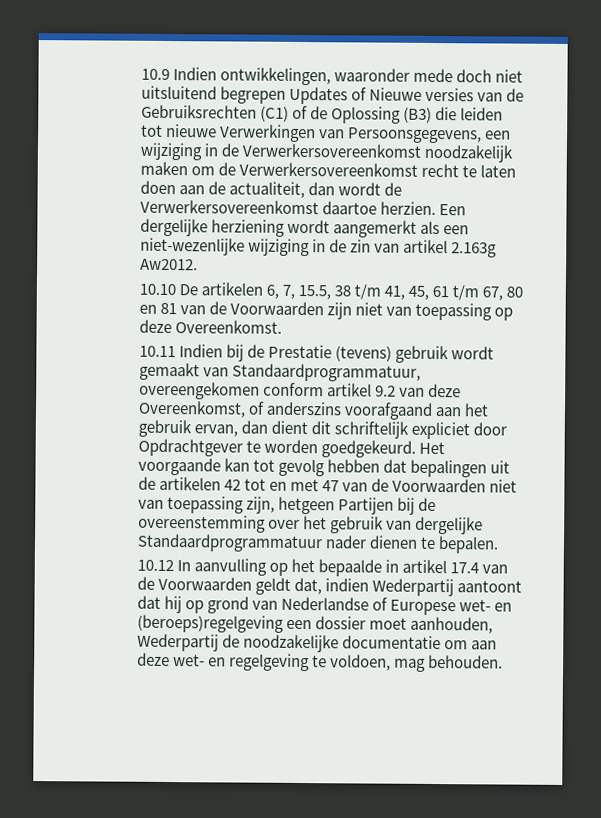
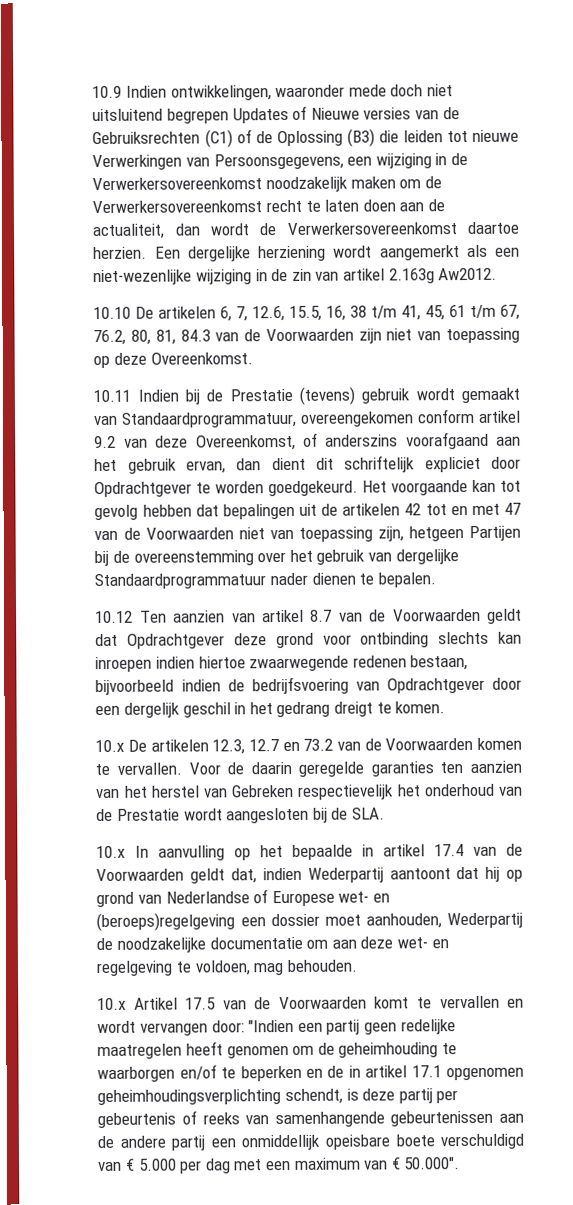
- 10.10 De artikelen 6, 7, 15.5, 38 t/m 41, 45, 61 t/m 67, 80 en 81 van de Voorwaarden zijn niet van toepassing op deze Overeenkomst.
+ 10.10 De artikelen 6, 7, 12.6, 15.5, 16, 38 t/m 41, 45, 61 t/m 67, 76.2, 80, 81, 84.3 van de Voorwaarden zijn niet van toepassing op deze Overeenkomst.
- 10.12 In aanvulling op het bepaalde in artikel 17.4 van de Voorwaarden geldt dat, indien Wederpartij aantoont dat hij op grond van Nederlandse of Europese wet- en (beroeps)regelgeving een dossier moet aanhouden, Wederpartij de noodzakelijke documentatie om aan deze wet- en regelgeving te voldoen, mag behouden.
+ 10.12 Ten aanzien van artikel 8.7 van de Voorwaarden geldt dat Opdrachtgever deze grond voor ontbinding slechts kan inroepen indien hiertoe zwaarwegende redenen bestaan, bijvoorbeeld indien de bedrijfsvoering van Opdrachtgever door een dergelijk geschil in het gedrang dreigt te komen.
+ 10.x De artikelen 12.3, 12.7 en 73.2 van de Voorwaarden komen te vervallen. Voor de daarin geregelde garanties ten aanzien van het herstel van Gebreken respectievelijk het onderhoud van de Prestatie wordt aangesloten bij de SLA.
+ 10.x In aanvulling op het bepaalde in artikel 17.4 van de Voorwaarden geldt dat, indien Wederpartij aantoont dat hij op grond van Nederlandse of Europese wet- en (beroeps)regelgeving een dossier moet aanhouden, Wederpartij de noodzakelijke documentatie om aan deze wet- en regelgeving te voldoen, mag behouden.
+ 10.x Artikel 17.5 van de Voorwaarden komt te vervallen en wordt vervangen door: "Indien een partij geen redelijke maatregelen heeft genomen om de geheimhouding te waarborgen en/of te beperken en de in artikel 17.1 opgenomen geheimhoudingsverplichting schendt, is deze partij per gebeurtenis of reeks van samenhangende gebeurtenissen aan de andere partij een onmiddellijk opeisbare boete verschuldigd van € 5.000 per dag met een maximum van € 50.000".

